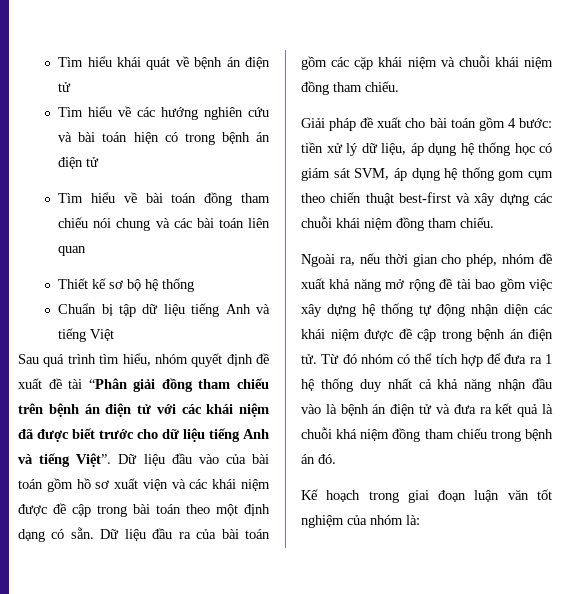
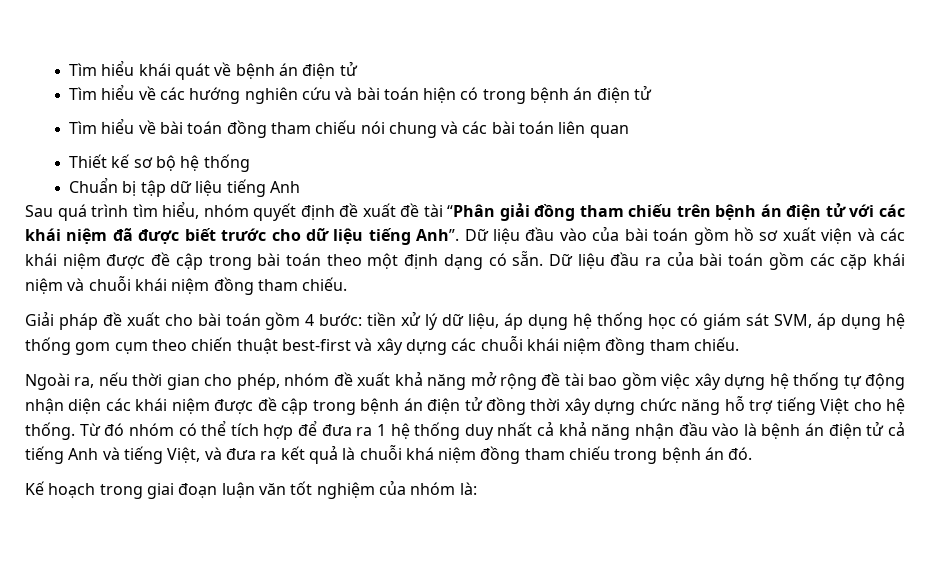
- Chuẩn bị tập dữ liệu tiếng Anh và tiếng Việt
+ Chuẩn bị tập dữ liệu tiếng Anh
- Sau quá trình tìm hiểu, nhóm quyết định đề xuất đề tài “Phân giải đồng tham chiếu trên bệnh án điện tử với các khái niệm đã được biết trước cho dữ liệu tiếng Anh và tiếng Việt”.
+ Sau quá trình tìm hiểu, nhóm quyết định đề xuất đề tài “Phân giải đồng tham chiếu trên bệnh án điện tử với các khái niệm đã được biết trước cho dữ liệu tiếng Anh”.
- Ngoài ra, nếu thời gian cho phép, nhóm đề xuất khả năng mở rộng đề tài bao gồm việc xây dựng hệ thống tự động nhận diện các khái niệm được đề cập trong bệnh án điện tử.
+ Ngoài ra, nếu thời gian cho phép, nhóm đề xuất khả năng mở rộng đề tài bao gồm việc xây dựng hệ thống tự động nhận diện các khái niệm được đề cập trong bệnh án điện tử đồng thời xây dựng chức năng hỗ trợ tiếng Việt cho hệ thống.
- Từ đó nhóm có thể tích hợp để đưa ra 1 hệ thống duy nhất cả khả năng nhận đầu vào là bệnh án điện tử và đưa ra kết quả là chuỗi khá niệm đồng tham chiếu trong bệnh án đó.
+ Từ đó nhóm có thể tích hợp để đưa ra 1 hệ thống duy nhất cả khả năng nhận đầu vào là bệnh án điện tử cả tiếng Anh và tiếng Việt, và đưa ra kết quả là chuỗi khá niệm đồng tham chiếu trong bệnh án đó.

